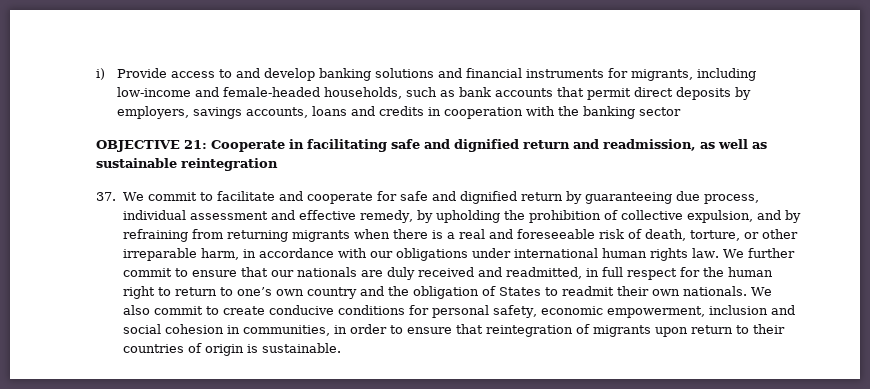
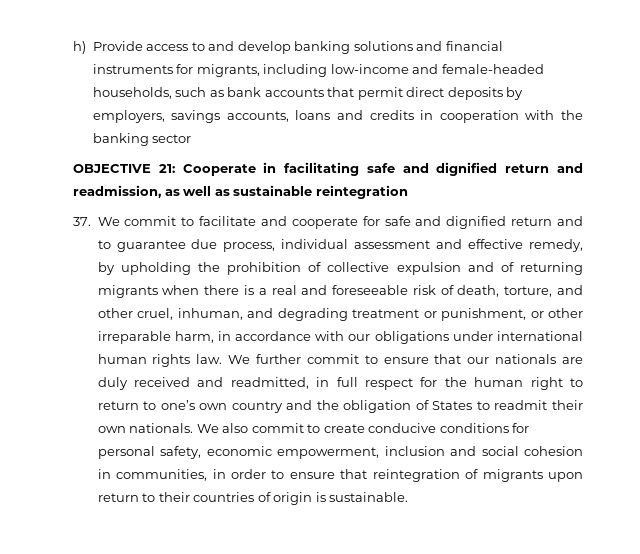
- i) Provide access to and develop banking solutions and financial instruments for migrants, including low-income and female-headed households, such as bank accounts that permit direct deposits by employers, savings accounts, loans and credits in cooperation with the banking sector
+ h) Provide access to and develop banking solutions and financial instruments for migrants, including low-income and female-headed households, such as bank accounts that permit direct deposits by employers, savings accounts, loans and credits in cooperation with the banking sector
- 37. We commit to facilitate and cooperate for safe and dignified return by guaranteeing due process, individual assessment and effective remedy, by upholding the prohibition of collective expulsion, and by refraining from returning migrants when there is a real and foreseeable risk of death, torture, or other irreparable harm, in accordance with our obligations under international human rights law.
+ 37. We commit to facilitate and cooperate for safe and dignified return and to guarantee due process, individual assessment and effective remedy, by upholding the prohibition of collective expulsion and of returning migrants when there is a real and foreseeable risk of death, torture, and other cruel, inhuman, and degrading treatment or punishment, or other irreparable harm, in accordance with our obligations under international human rights law.

